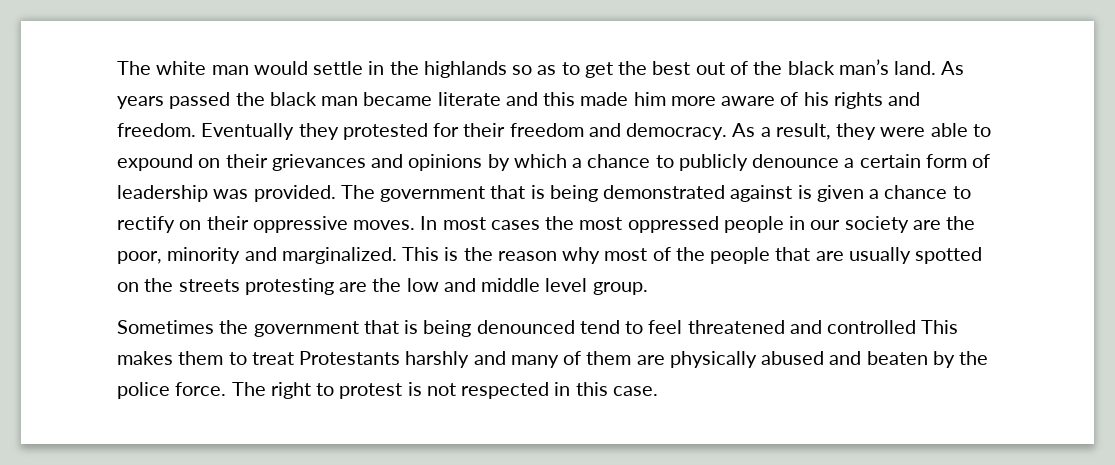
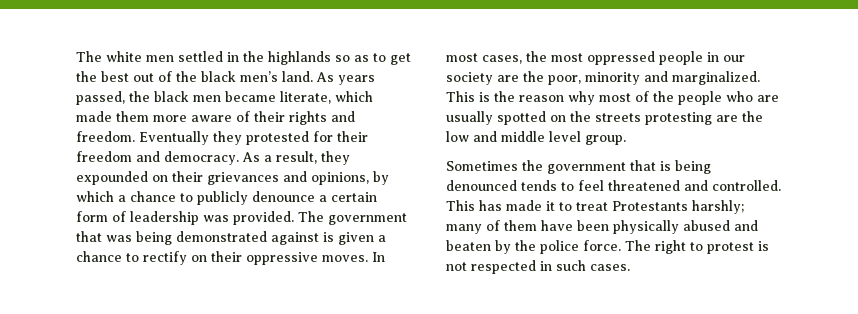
- The white man would settle in the highlands so as to get the best out of the black man’s land.
+ The white men settled in the highlands so as to get the best out of the black men’s land.
- As years passed the black man became literate and this made him more aware of his rights and freedom.
+ As years passed, the black men became literate, which made them more aware of their rights and freedom.
- As a result, they were able to expound on their grievances and opinions by which a chance to publicly denounce a certain form of leadership was provided.
+ As a result, they expounded on their grievances and opinions, by which a chance to publicly denounce a certain form of leadership was provided.
- The government that is being demonstrated against is given a chance to rectify on their oppressive moves.
+ The government that was being demonstrated against is given a chance to rectify on their oppressive moves.
- In most cases the most oppressed people in our society are the poor, minority and marginalized.
+ In most cases, the most oppressed people in our society are the poor, minority and marginalized.
- This is the reason why most of the people that are usually spotted on the streets protesting are the low and middle level group.
+ This is the reason why most of the people who are usually spotted on the streets protesting are the low and middle level group.
- Sometimes the government that is being denounced tend to feel threatened and controlled This makes them to treat Protestants harshly and many of them are physically abused and beaten by the police force.
+ Sometimes the government that is being denounced tends to feel threatened and controlled. This has made it to treat Protestants harshly; many of them have been physically abused and beaten by the police force.
- The right to protest is not respected in this case.
+ The right to protest is not respected in such cases.

